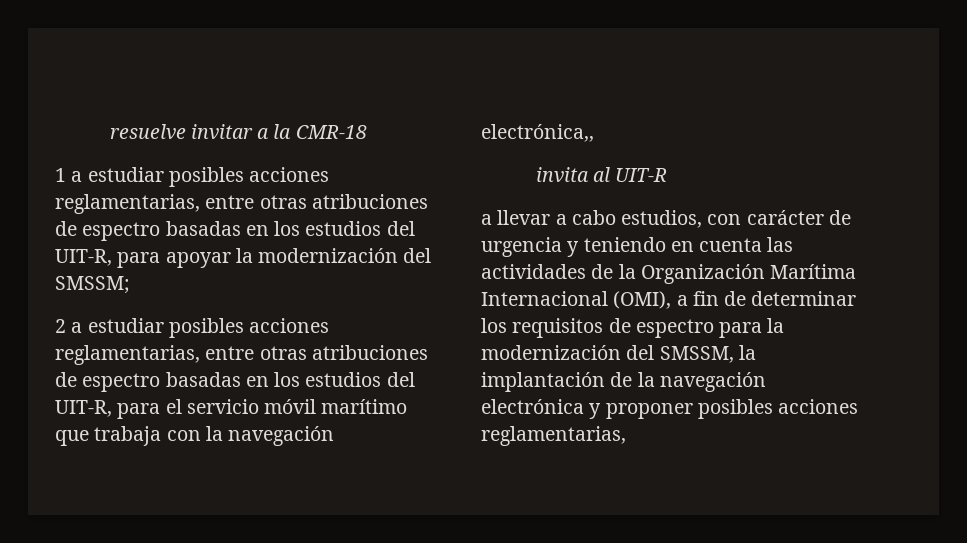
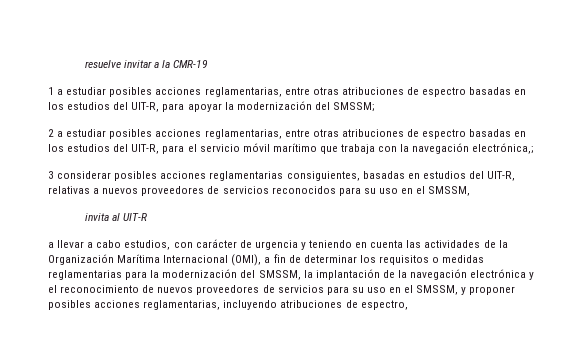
- resuelve invitar a la CMR-18
+ resuelve invitar a la CMR-19
- 2 a estudiar posibles acciones reglamentarias, entre otras atribuciones de espectro basadas en los estudios del UIT-R, para el servicio móvil marítimo que trabaja con la navegación electrónica,,
+ 2 a estudiar posibles acciones reglamentarias, entre otras atribuciones de espectro basadas en los estudios del UIT-R, para el servicio móvil marítimo que trabaja con la navegación electrónica,;
+ 3 considerar posibles acciones reglamentarias consiguientes, basadas en estudios del UIT-R, relativas a nuevos proveedores de servicios reconocidos para su uso en el SMSSM,
- a llevar a cabo estudios, con carácter de urgencia y teniendo en cuenta las actividades de la Organización Marítima Internacional (OMI), a fin de determinar los requisitos de espectro para la modernización del SMSSM, la implantación de la navegación electrónica y proponer posibles acciones reglamentarias,
+ a llevar a cabo estudios, con carácter de urgencia y teniendo en cuenta las actividades de la Organización Marítima Internacional (OMI), a fin de determinar los requisitos o medidas reglamentarias para la modernización del SMSSM, la implantación de la navegación electrónica y el reconocimiento de nuevos proveedores de servicios para su uso en el SMSSM, y proponer posibles acciones reglamentarias, incluyendo atribuciones de espectro,

